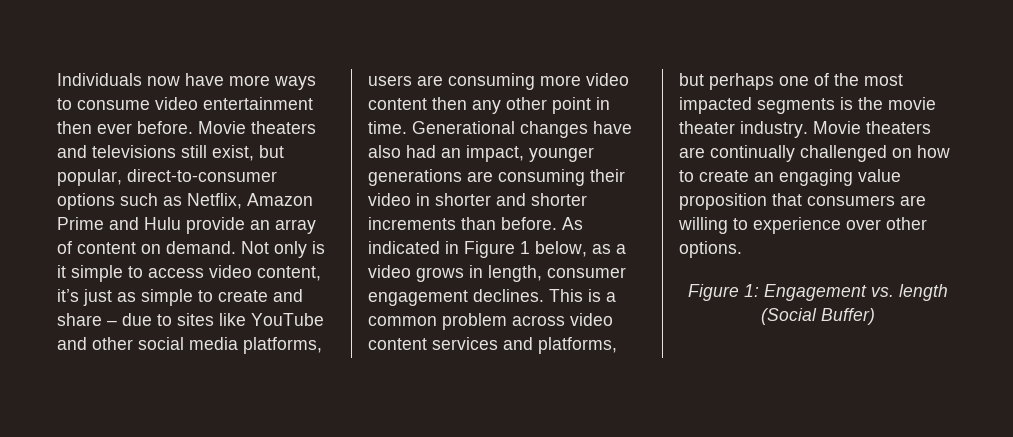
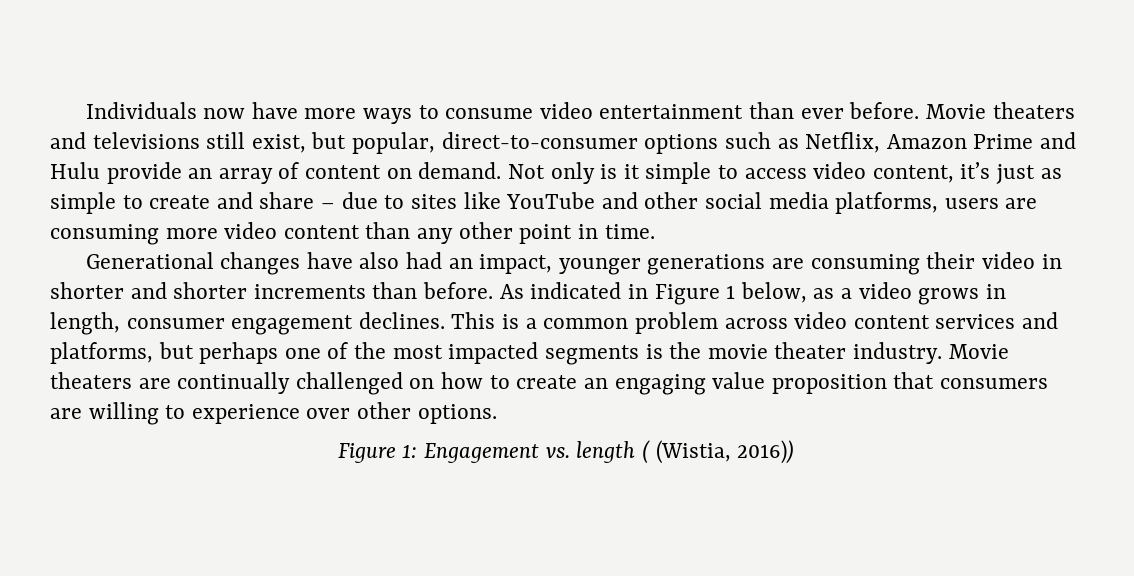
- Individuals now have more ways to consume video entertainment then ever before.
+ Individuals now have more ways to consume video entertainment than ever before.
- Not only is it simple to access video content, it’s just as simple to create and share – due to sites like YouTube and other social media platforms, users are consuming more video content then any other point in time. Generational changes have also had an impact, younger generations are consuming their video in shorter and shorter increments than before.
+ Not only is it simple to access video content, it’s just as simple to create and share – due to sites like YouTube and other social media platforms, users are consuming more video content than any other point in time.
+ Generational changes have also had an impact, younger generations are consuming their video in shorter and shorter increments than before.
- Figure 1: Engagement vs. length (Social Buffer)
+ Figure 1: Engagement vs. length ( (Wistia, 2016))

